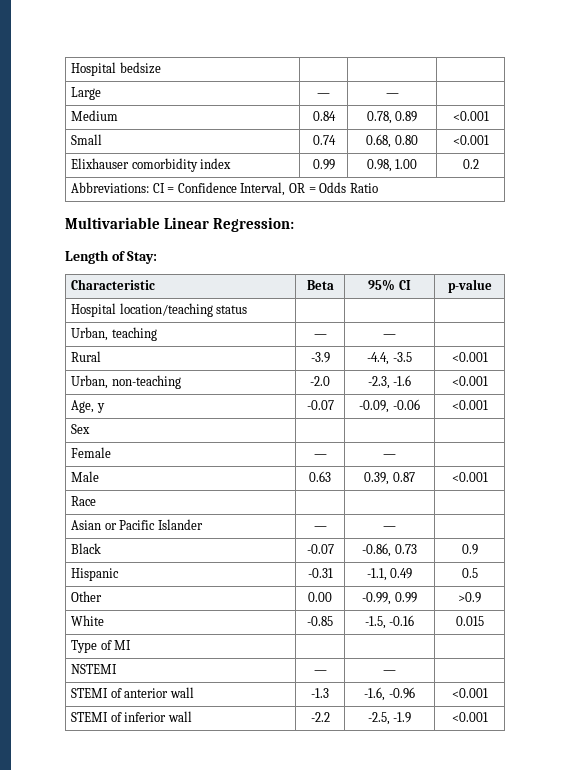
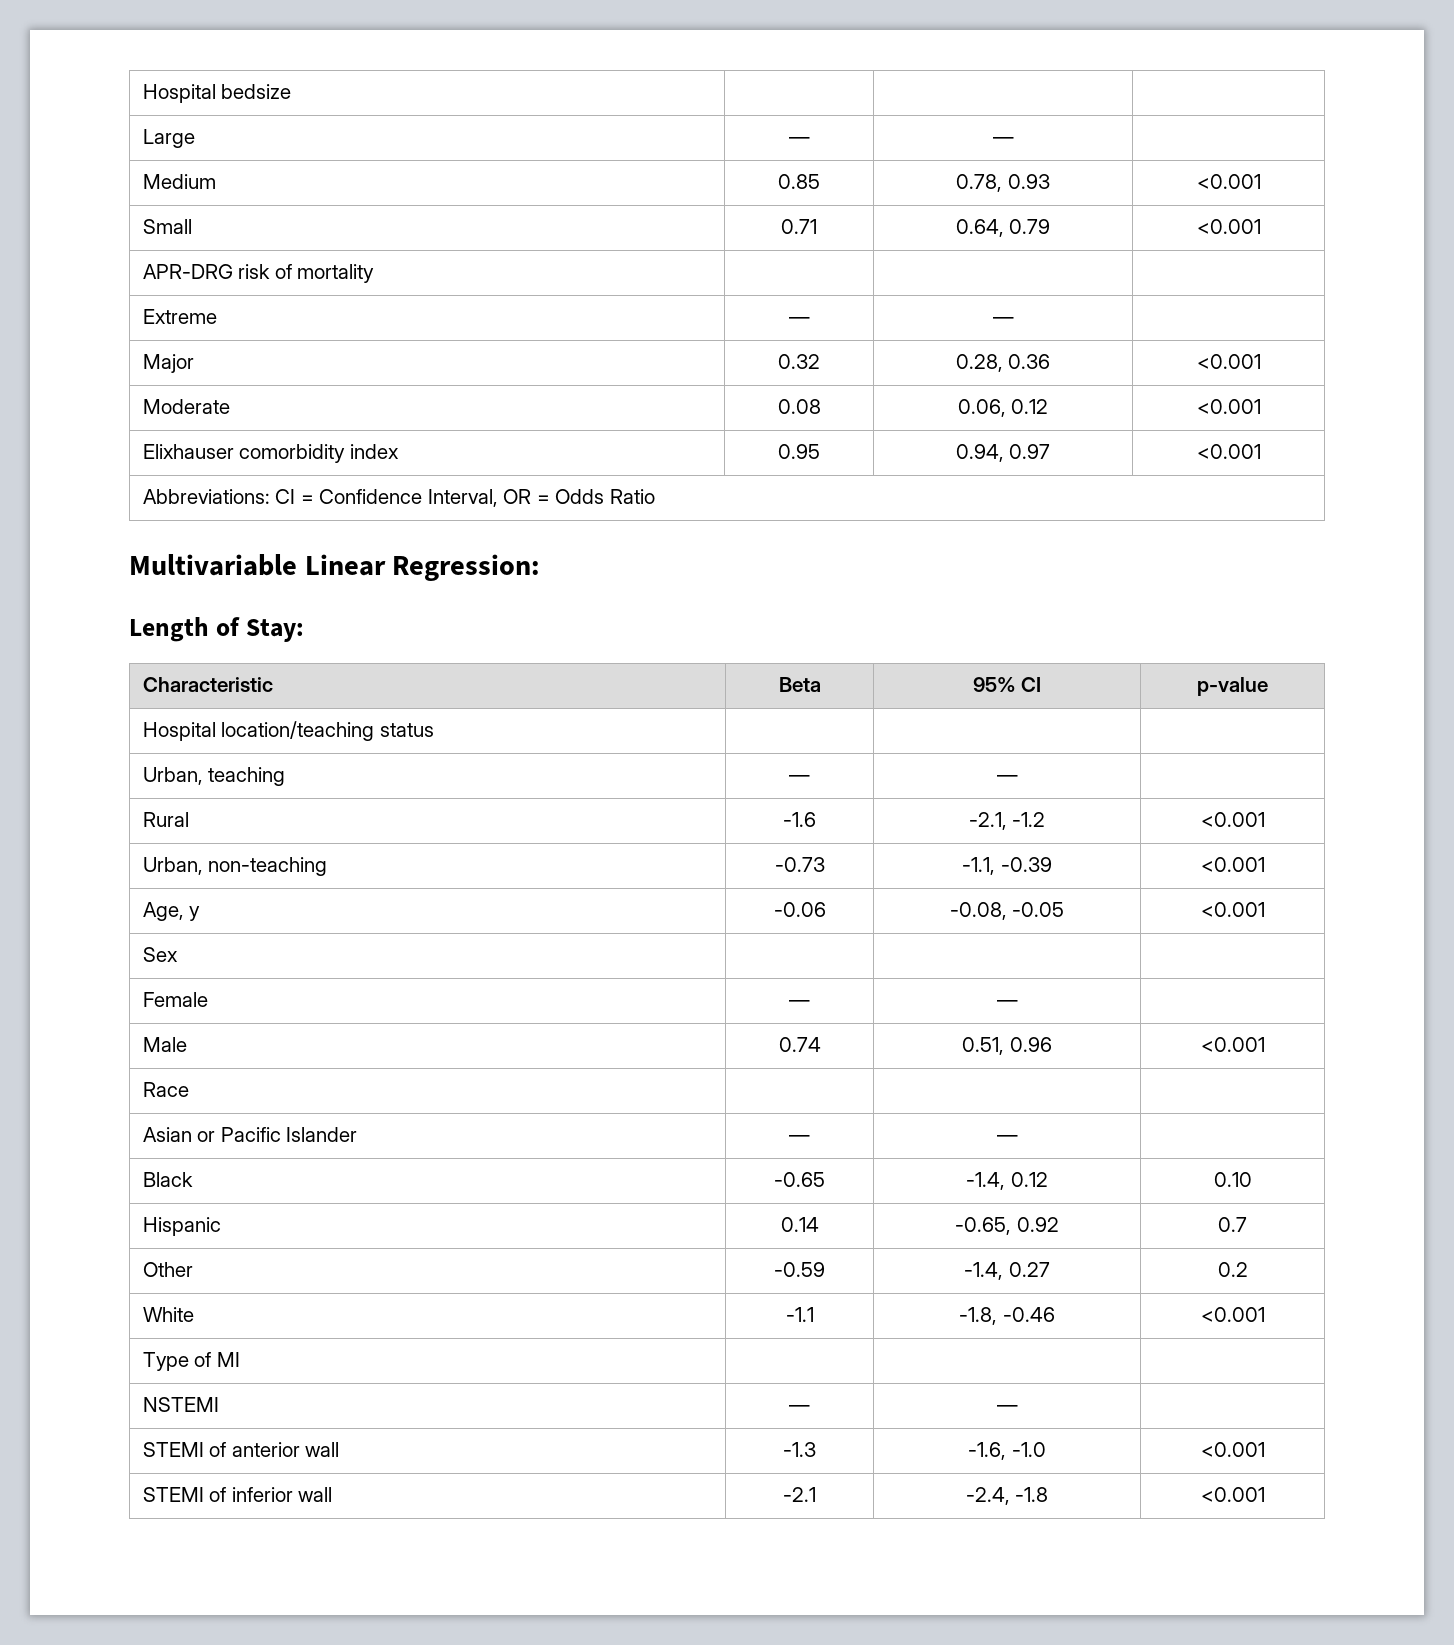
- Medium | 0.84 | 0.78, 0.89 | <0.001
+ Medium | 0.85 | 0.78, 0.93 | <0.001
- Small | 0.74 | 0.68, 0.80 | <0.001
+ Small | 0.71 | 0.64, 0.79 | <0.001
+ APR-DRG risk of mortality | | |
+ Extreme | — | — |
+ Major | 0.32 | 0.28, 0.36 | <0.001
+ Moderate | 0.08 | 0.06, 0.12 | <0.001
- Elixhauser comorbidity index | 0.99 | 0.98, 1.00 | 0.2
+ Elixhauser comorbidity index | 0.95 | 0.94, 0.97 | <0.001
- Rural | -3.9 | -4.4, -3.5 | <0.001
+ Rural | -1.6 | -2.1, -1.2 | <0.001
- Urban, non-teaching | -2.0 | -2.3, -1.6 | <0.001
+ Urban, non-teaching | -0.73 | -1.1, -0.39 | <0.001
- Age, y | -0.07 | -0.09, -0.06 | <0.001
+ Age, y | -0.06 | -0.08, -0.05 | <0.001
- Male | 0.63 | 0.39, 0.87 | <0.001
+ Male | 0.74 | 0.51, 0.96 | <0.001
- Black | -0.07 | -0.86, 0.73 | 0.9
- Hispanic | -0.31 | -1.1, 0.49 | 0.5
- Other | 0.00 | -0.99, 0.99 | >0.9
- White | -0.85 | -1.5, -0.16 | 0.015
+ Black | -0.65 | -1.4, 0.12 | 0.10
+ Hispanic | 0.14 | -0.65, 0.92 | 0.7
+ Other | -0.59 | -1.4, 0.27 | 0.2
+ White | -1.1 | -1.8, -0.46 | <0.001
- STEMI of anterior wall | -1.3 | -1.6, -0.96 | <0.001
+ STEMI of anterior wall | -1.3 | -1.6, -1.0 | <0.001
- STEMI of inferior wall | -2.2 | -2.5, -1.9 | <0.001
+ STEMI of inferior wall | -2.1 | -2.4, -1.8 | <0.001

